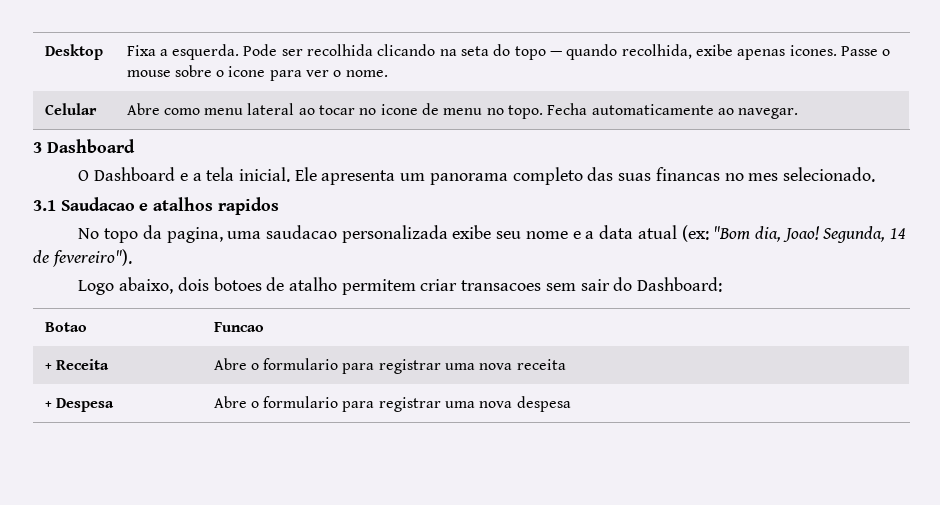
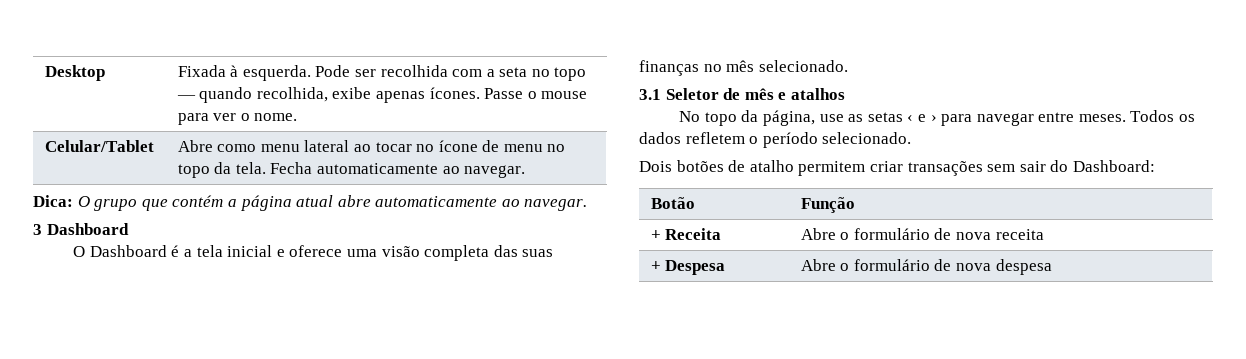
- Desktop | Fixa a esquerda. Pode ser recolhida clicando na seta do topo — quando recolhida, exibe apenas icones. Passe o mouse sobre o icone para ver o nome.
+ Desktop | Fixada à esquerda. Pode ser recolhida com a seta no topo — quando recolhida, exibe apenas ícones. Passe o mouse para ver o nome.
- Celular | Abre como menu lateral ao tocar no icone de menu no topo. Fecha automaticamente ao navegar.
+ Celular/Tablet | Abre como menu lateral ao tocar no ícone de menu no topo da tela. Fecha automaticamente ao navegar.
+ Dica: O grupo que contém a página atual abre automaticamente ao navegar.
- O Dashboard e a tela inicial. Ele apresenta um panorama completo das suas financas no mes selecionado.
+ O Dashboard é a tela inicial e oferece uma visão completa das suas finanças no mês selecionado.
- 3.1 Saudacao e atalhos rapidos
+ 3.1 Seletor de mês e atalhos
- No topo da pagina, uma saudacao personalizada exibe seu nome e a data atual (ex: "Bom dia, Joao! Segunda, 14 de fevereiro").
- Logo abaixo, dois botoes de atalho permitem criar transacoes sem sair do Dashboard:
+ No topo da página, use as setas ‹ e › para navegar entre meses. Todos os dados refletem o período selecionado.
+ Dois botões de atalho permitem criar transações sem sair do Dashboard:
- Botao | Funcao
+ Botão | Função
- + Receita | Abre o formulario para registrar uma nova receita
+ + Receita | Abre o formulário de nova receita
- + Despesa | Abre o formulario para registrar uma nova despesa
+ + Despesa | Abre o formulário de nova despesa

